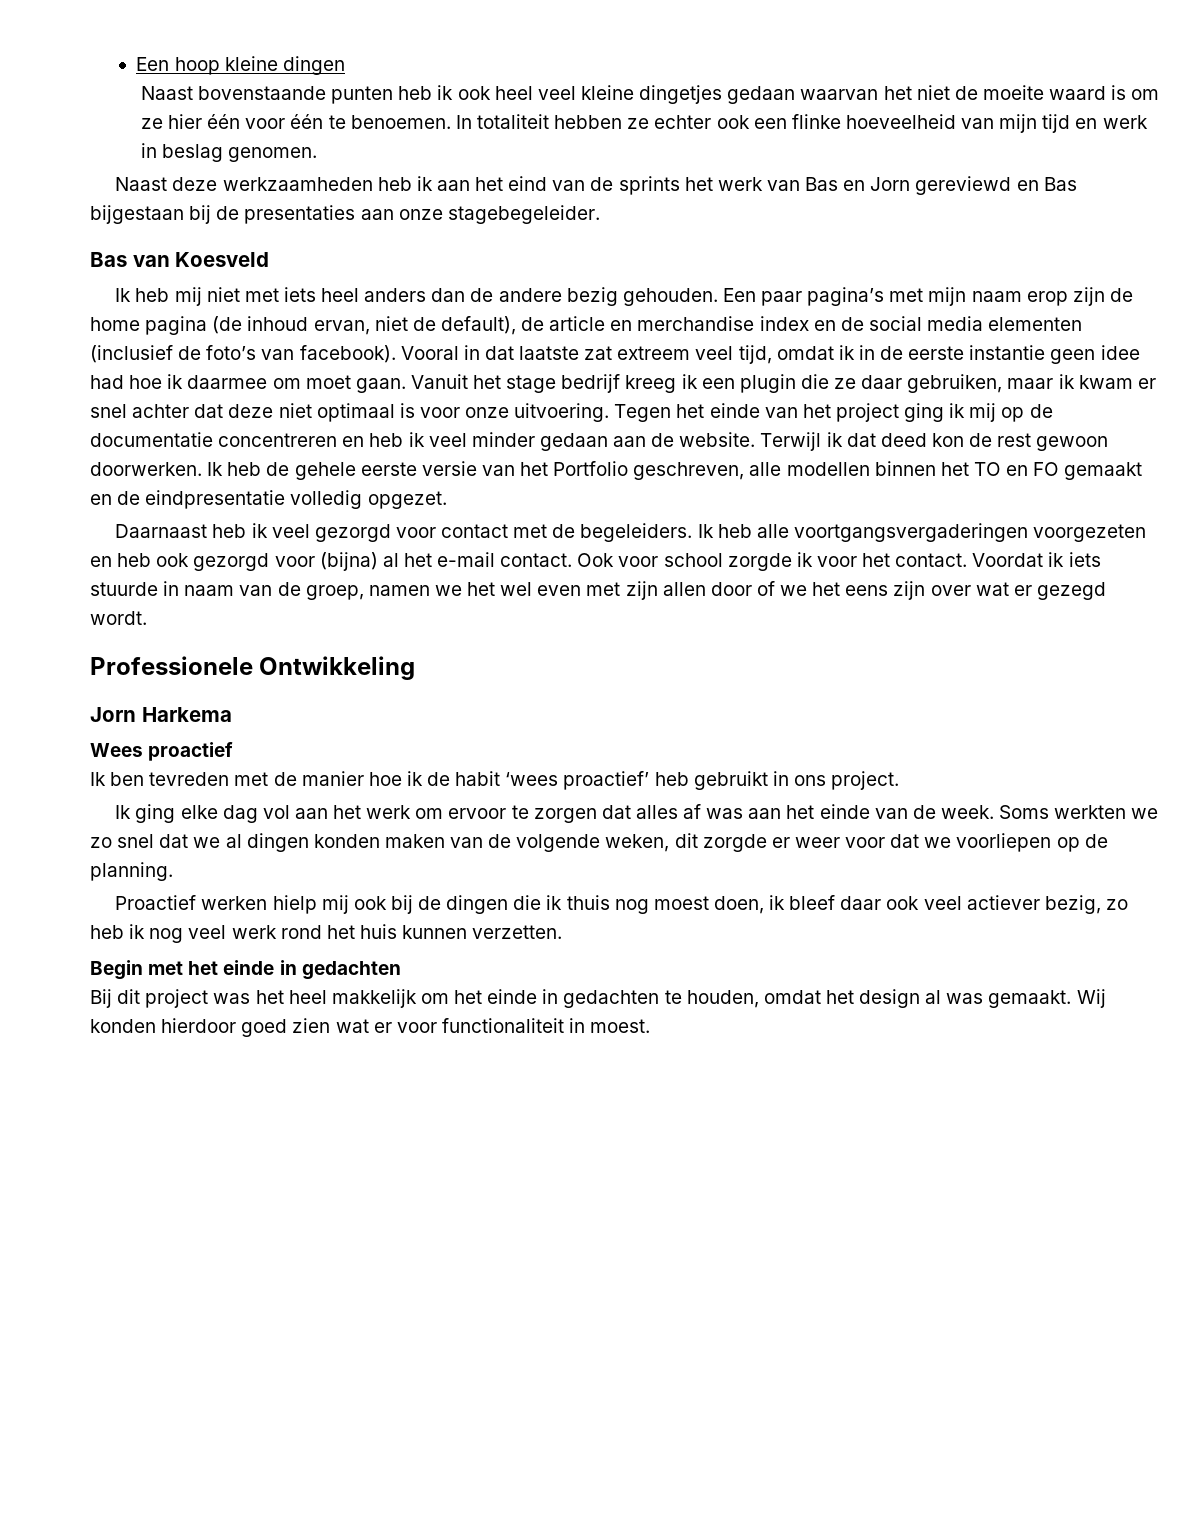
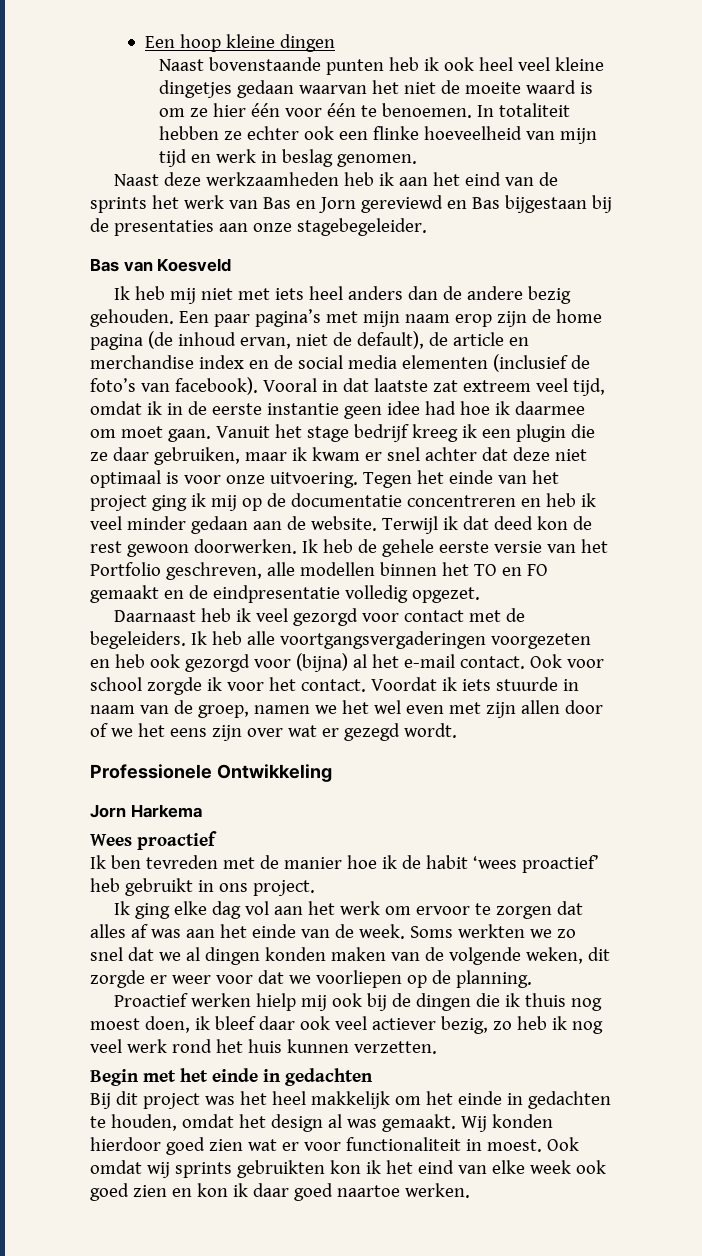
+ Ook omdat wij sprints gebruikten kon ik het eind van elke week ook goed zien en kon ik daar goed naartoe werken.

